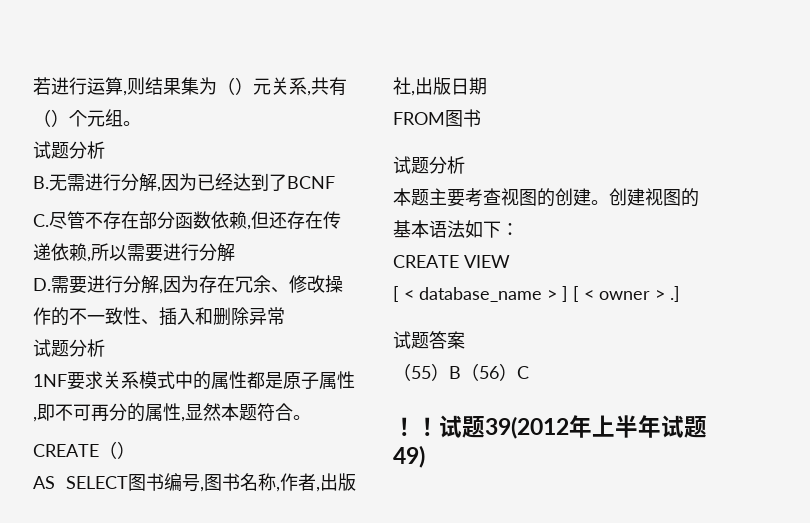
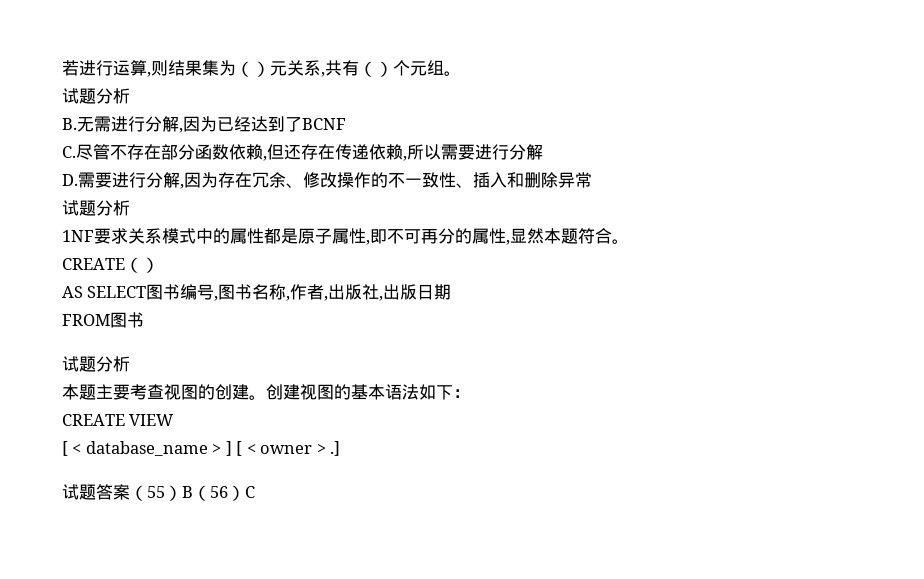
- 试题答案
- （55）B（56）C
+ 试题答案（55）B（56）C
- ！！试题39(2012年上半年试题49)

